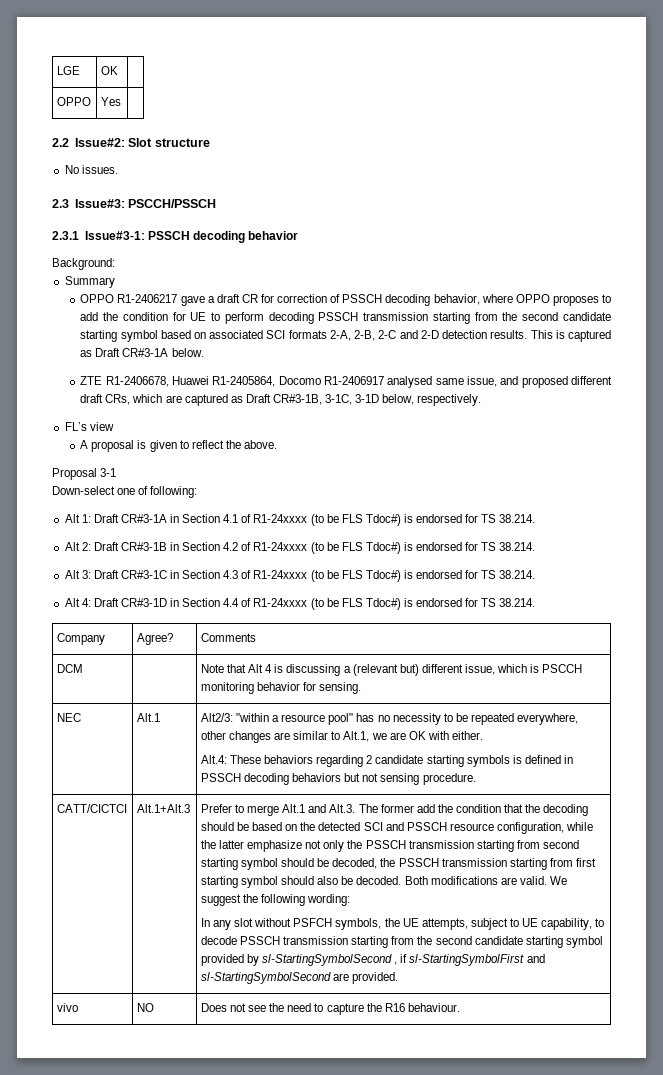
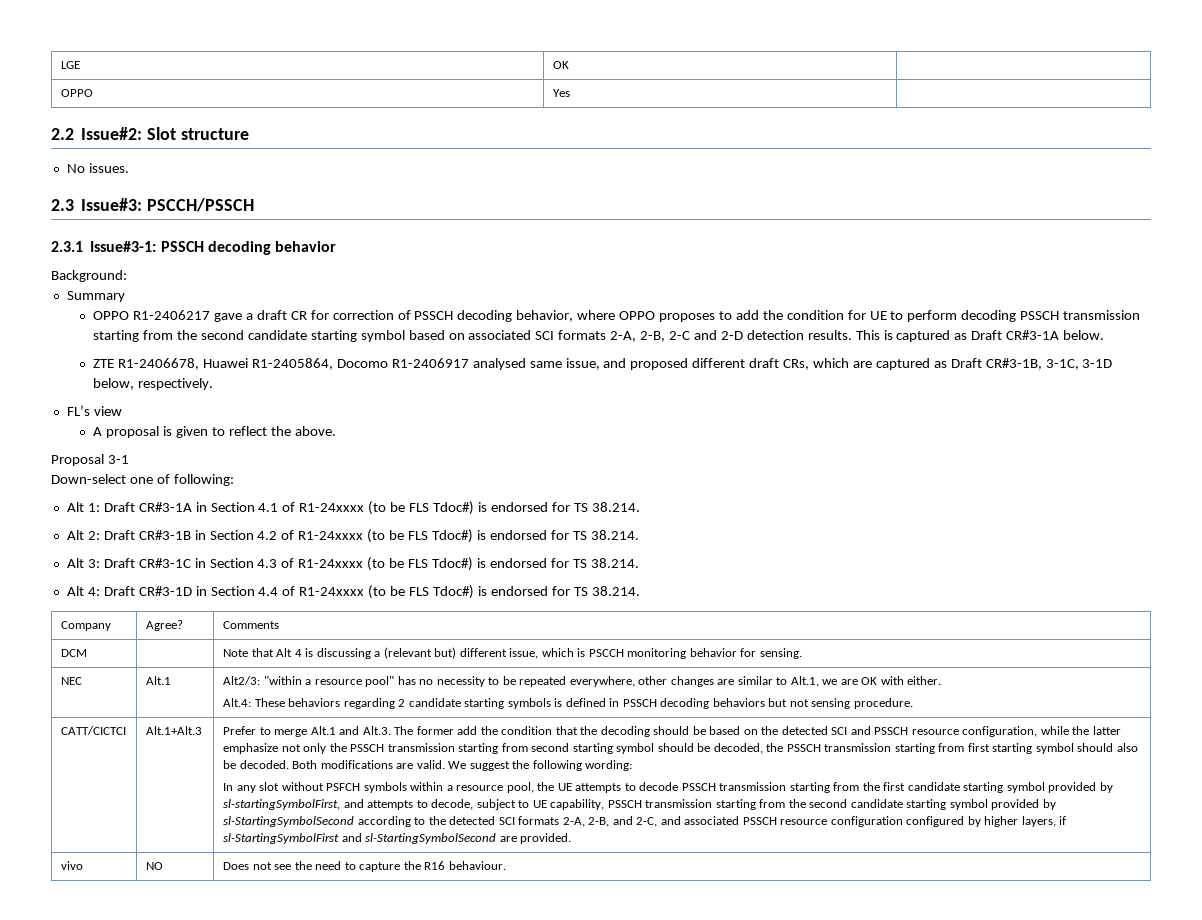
- In any slot without PSFCH symbols, the UE attempts, subject to UE capability, to decode PSSCH transmission starting from the second candidate starting symbol provided by sl-StartingSymbolSecond , if sl-StartingSymbolFirst and sl-StartingSymbolSecond are provided.
+ In any slot without PSFCH symbols within a resource pool, the UE attempts to decode PSSCH transmission starting from the first candidate starting symbol provided by sl-startingSymbolFirst, and attempts to decode, subject to UE capability, PSSCH transmission starting from the second candidate starting symbol provided by sl-StartingSymbolSecond according to the detected SCI formats 2-A, 2-B, and 2-C, and associated PSSCH resource configuration configured by higher layers, if sl-StartingSymbolFirst and sl-StartingSymbolSecond are provided.

